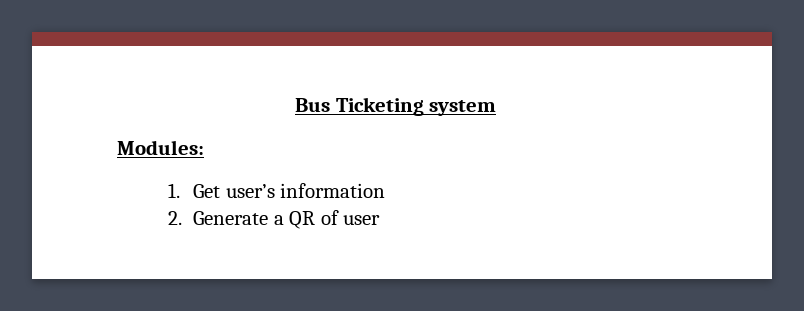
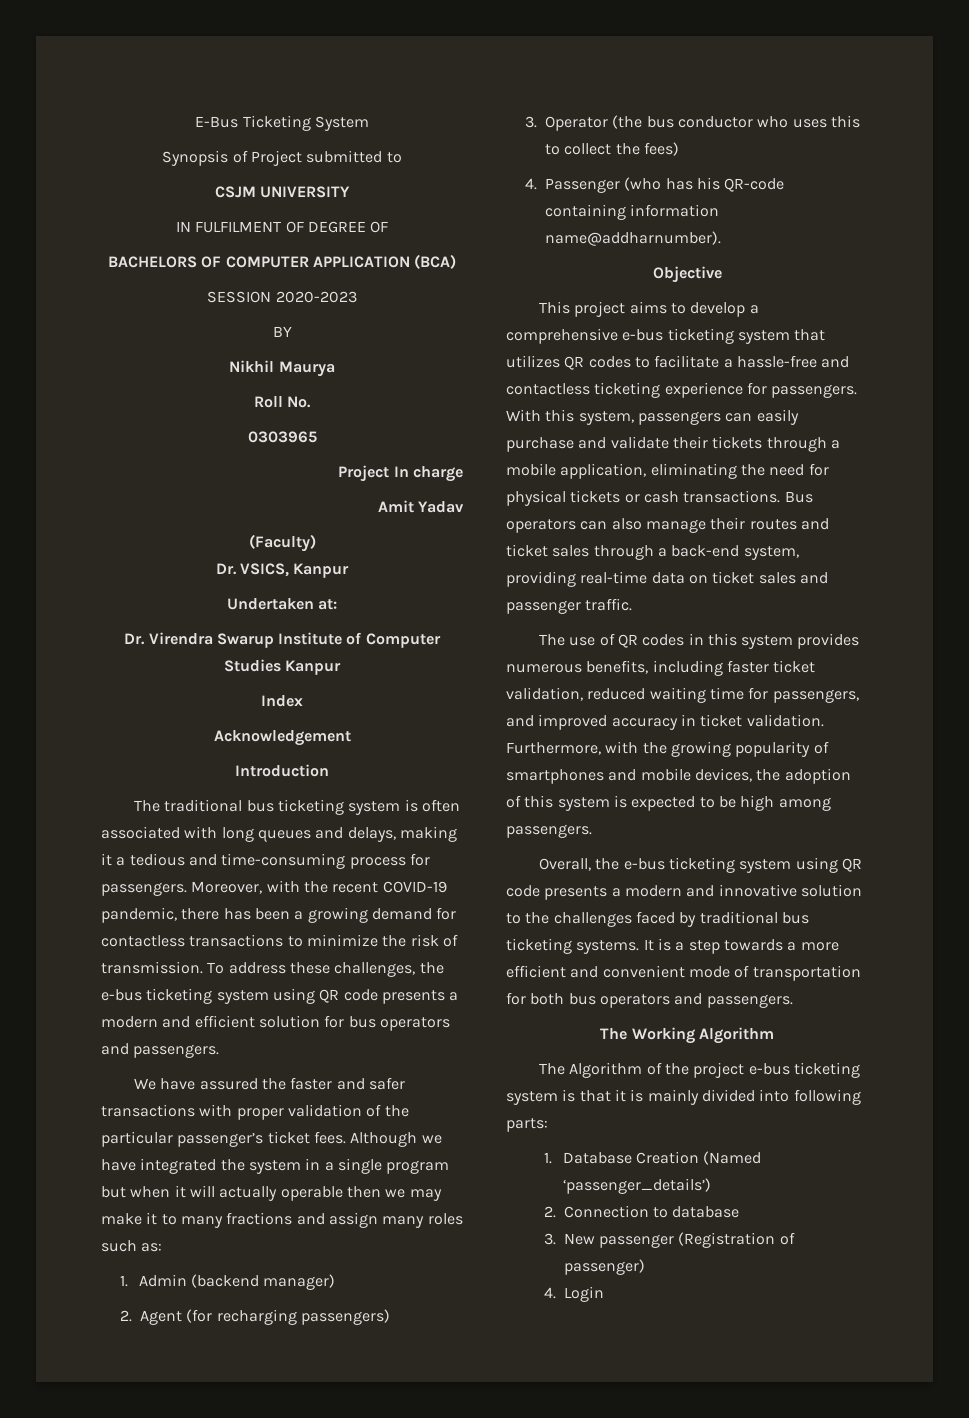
- Bus Ticketing system
- Modules:
- 1. Get user’s information
- 2. Generate a QR of user
+ E-Bus Ticketing System
+ Synopsis of Project submitted to
+ CSJM UNIVERSITY
+ IN FULFILMENT OF DEGREE OF
+ BACHELORS OF COMPUTER APPLICATION (BCA)
+ SESSION 2020-2023
+ BY
+ Nikhil Maurya
+ Roll No.
+ 0303965
+ Project In charge
+ Amit Yadav
+ (Faculty)
+ Dr. VSICS, Kanpur
+ Undertaken at:
+ Dr. Virendra Swarup Institute of Computer Studies Kanpur
+ Index
+ Acknowledgement
+ Introduction
+ The traditional bus ticketing system is often associated with long queues and delays, making it a tedious and time-consuming process for passengers. Moreover, with the recent COVID-19 pandemic, there has been a growing demand for contactless transactions to minimize the risk of transmission. To address these challenges, the e-bus ticketing system using QR code presents a modern and efficient solution for bus operators and passengers.
+ We have assured the faster and safer transactions with proper validation of the particular passenger’s ticket fees. Although we have integrated the system in a single program but when it will actually operable then we may make it to many fractions and assign many roles such as:
+ 1. Admin (backend manager)
+ 2. Agent (for recharging passengers)
+ 3. Operator (the bus conductor who uses this to collect the fees)
+ 4. Passenger (who has his QR-code containing information name@addharnumber).
+ Objective
+ This project aims to develop a comprehensive e-bus ticketing system that utilizes QR codes to facilitate a hassle-free and contactless ticketing experience for passengers. With this system, passengers can easily purchase and validate their tickets through a mobile application, eliminating the need for physical tickets or cash transactions. Bus operators can also manage their routes and ticket sales through a back-end system, providing real-time data on ticket sales and passenger traffic.
+ The use of QR codes in this system provides numerous benefits, including faster ticket validation, reduced waiting time for passengers, and improved accuracy in ticket validation. Furthermore, with the growing popularity of smartphones and mobile devices, the adoption of this system is expected to be high among passengers.
+ Overall, the e-bus ticketing system using QR code presents a modern and innovative solution to the challenges faced by traditional bus ticketing systems. It is a step towards a more efficient and convenient mode of transportation for both bus operators and passengers.
+ The Working Algorithm
+ The Algorithm of the project e-bus ticketing system is that it is mainly divided into following parts:
+ 1. Database Creation (Named ‘passenger_details’)
+ 2. Connection to database
+ 3. New passenger (Registration of passenger)
+ 4. Login

